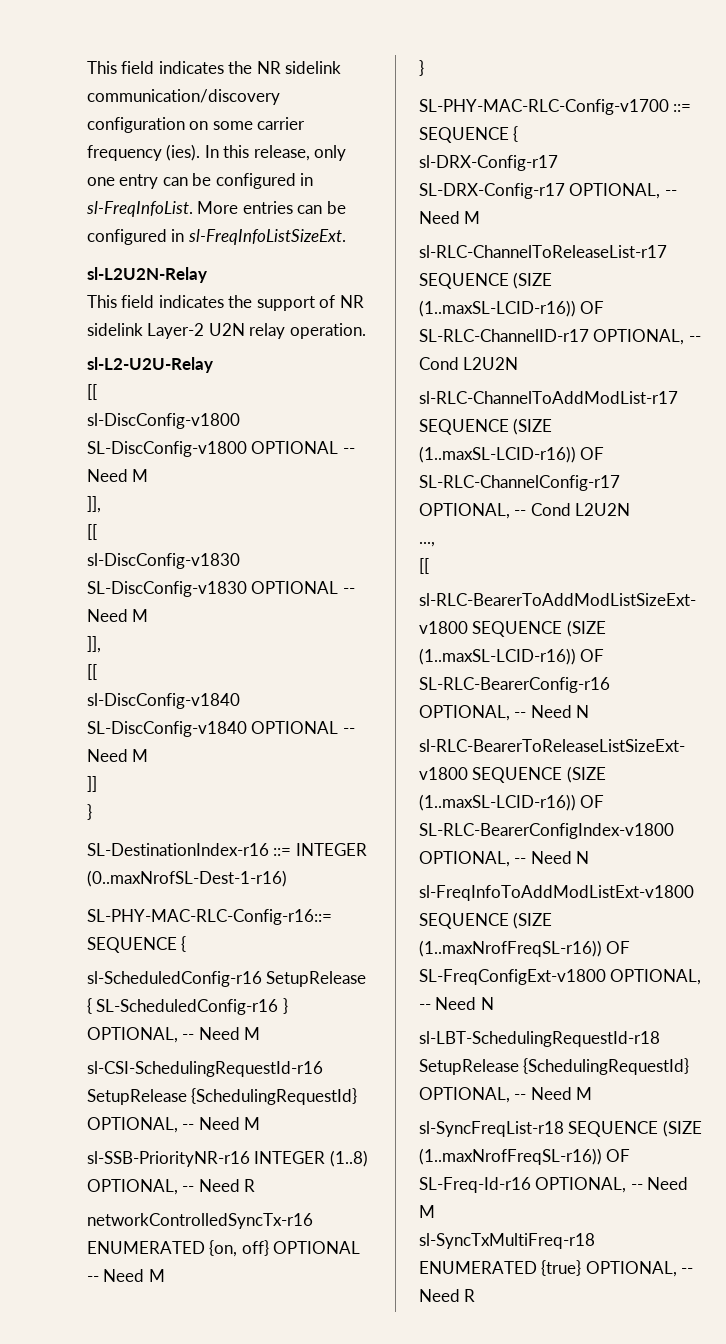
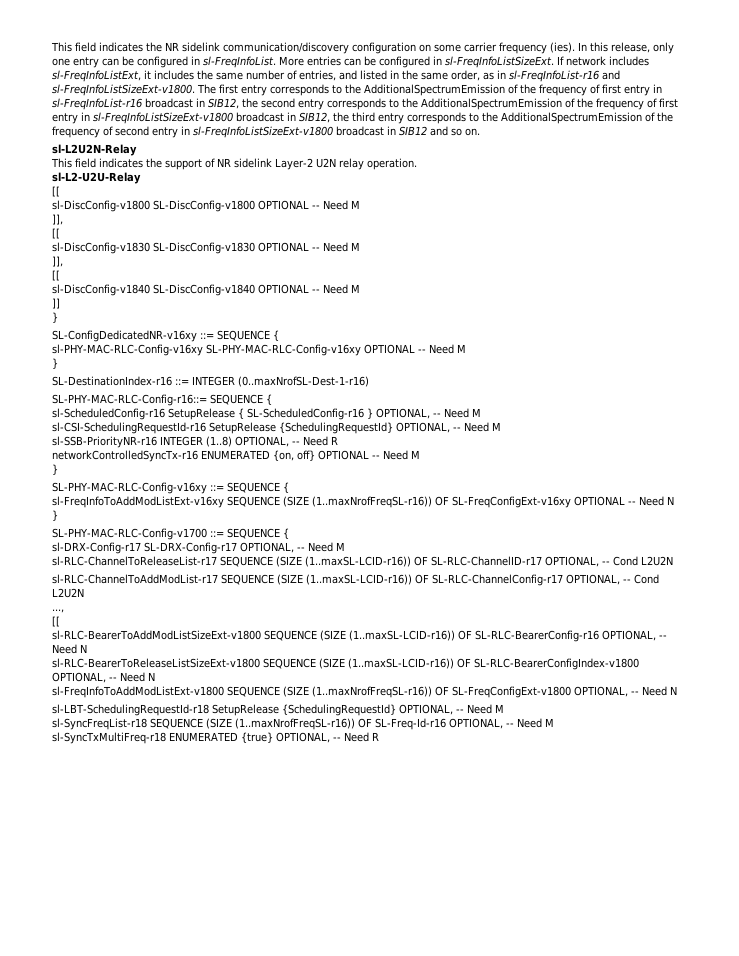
+ If network includes sl-FreqInfoListExt, it includes the same number of entries, and listed in the same order, as in sl-FreqInfoList-r16 and sl-FreqInfoListSizeExt-v1800. The first entry corresponds to the AdditionalSpectrumEmission of the frequency of first entry in sl-FreqInfoList-r16 broadcast in SIB12, the second entry corresponds to the AdditionalSpectrumEmission of the frequency of first entry in sl-FreqInfoListSizeExt-v1800 broadcast in SIB12, the third entry corresponds to the AdditionalSpectrumEmission of the frequency of second entry in sl-FreqInfoListSizeExt-v1800 broadcast in SIB12 and so on.
+ SL-ConfigDedicatedNR-v16xy ::= SEQUENCE {
+ sl-PHY-MAC-RLC-Config-v16xy SL-PHY-MAC-RLC-Config-v16xy OPTIONAL -- Need M
+ }
+ SL-PHY-MAC-RLC-Config-v16xy ::= SEQUENCE {
+ sl-FreqInfoToAddModListExt-v16xy SEQUENCE (SIZE (1..maxNrofFreqSL-r16)) OF SL-FreqConfigExt-v16xy OPTIONAL -- Need N
+ }

